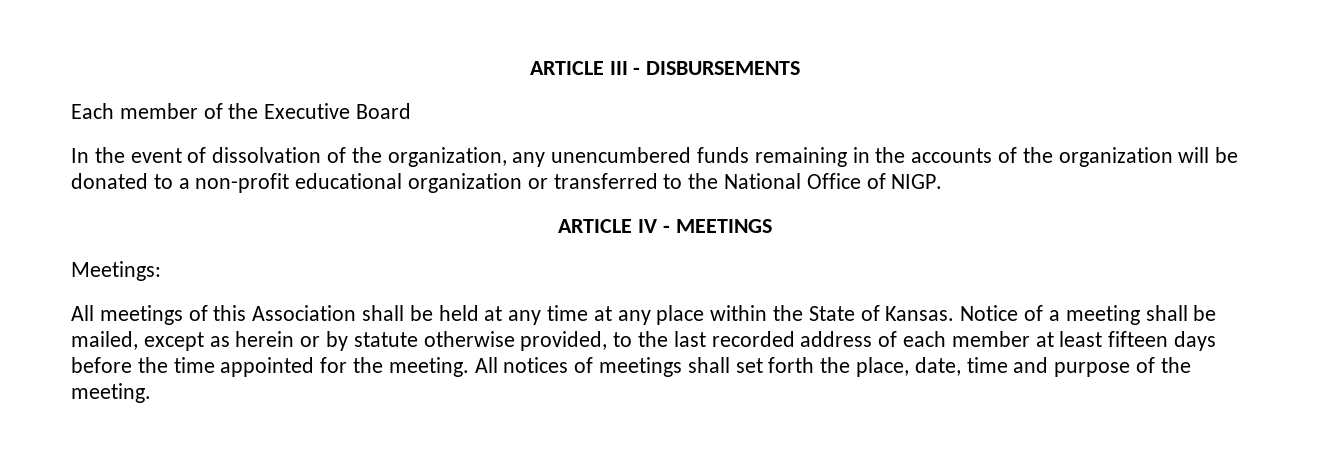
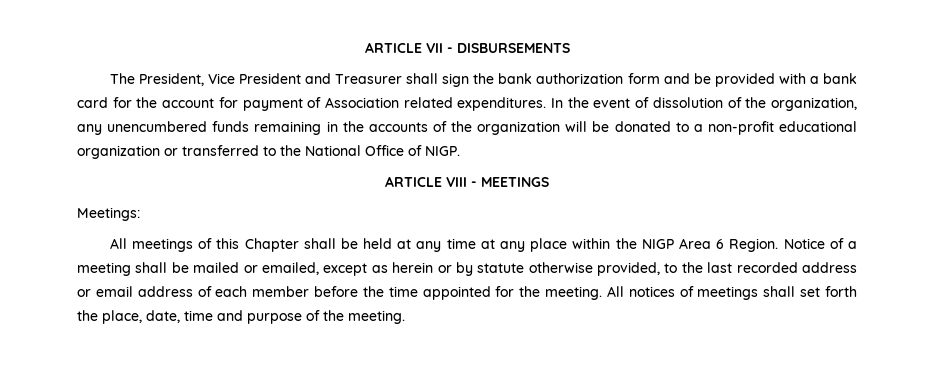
- ARTICLE III - DISBURSEMENTS
+ ARTICLE VII - DISBURSEMENTS
- Each member of the Executive Board
- In the event of dissolvation of the organization, any unencumbered funds remaining in the accounts of the organization will be donated to a non-profit educational organization or transferred to the National Office of NIGP.
+ The President, Vice President and Treasurer shall sign the bank authorization form and be provided with a bank card for the account for payment of Association related expenditures. In the event of dissolution of the organization, any unencumbered funds remaining in the accounts of the organization will be donated to a non-profit educational organization or transferred to the National Office of NIGP.
- ARTICLE IV - MEETINGS
+ ARTICLE VIII - MEETINGS
- All meetings of this Association shall be held at any time at any place within the State of Kansas.
+ All meetings of this Chapter shall be held at any time at any place within the NIGP Area 6 Region.
- Notice of a meeting shall be mailed, except as herein or by statute otherwise provided, to the last recorded address of each member at least fifteen days before the time appointed for the meeting.
+ Notice of a meeting shall be mailed or emailed, except as herein or by statute otherwise provided, to the last recorded address or email address of each member before the time appointed for the meeting.

